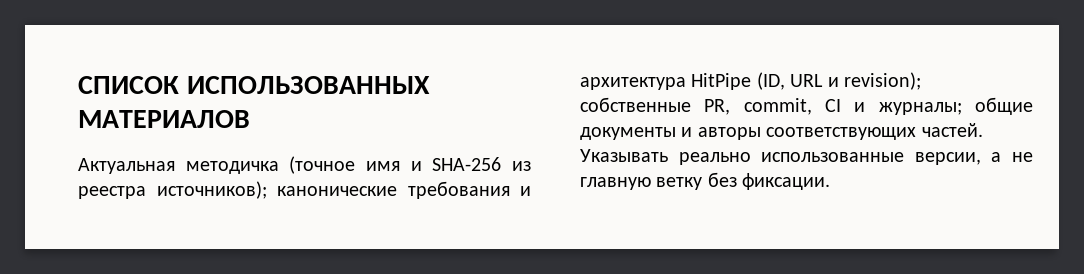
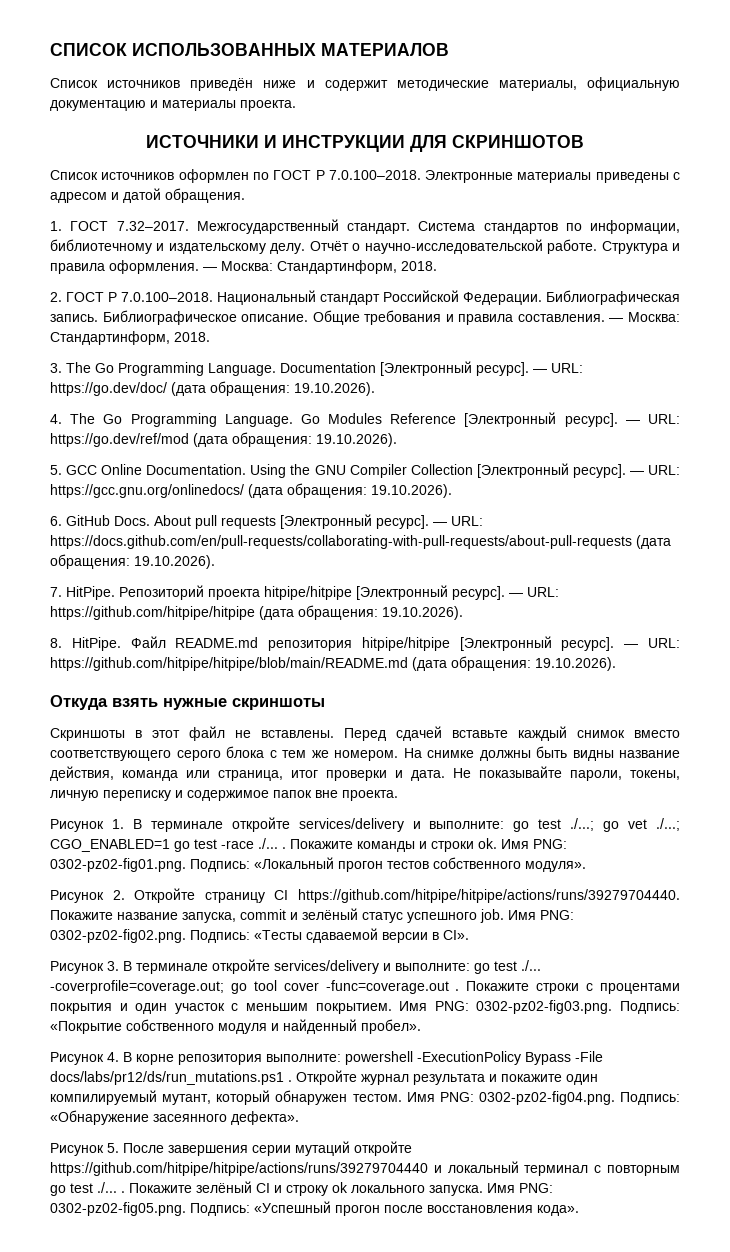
- Актуальная методичка (точное имя и SHA-256 из реестра источников); канонические требования и архитектура HitPipe (ID, URL и revision); собственные PR, commit, CI и журналы; общие документы и авторы соответствующих частей. Указывать реально использованные версии, а не главную ветку без фиксации.
+ Список источников приведён ниже и содержит методические материалы, официальную документацию и материалы проекта.
+ ИСТОЧНИКИ И ИНСТРУКЦИИ ДЛЯ СКРИНШОТОВ
+ Список источников оформлен по ГОСТ Р 7.0.100–2018. Электронные материалы приведены с адресом и датой обращения.
+ 1. ГОСТ 7.32–2017. Межгосударственный стандарт. Система стандартов по информации, библиотечному и издательскому делу. Отчёт о научно-исследовательской работе. Структура и правила оформления. — Москва: Стандартинформ, 2018.
+ 2. ГОСТ Р 7.0.100–2018. Национальный стандарт Российской Федерации. Библиографическая запись. Библиографическое описание. Общие требования и правила составления. — Москва: Стандартинформ, 2018.
+ 3. The Go Programming Language. Documentation [Электронный ресурс]. — URL: https://go.dev/doc/ (дата обращения: 19.10.2026).
+ 4. The Go Programming Language. Go Modules Reference [Электронный ресурс]. — URL: https://go.dev/ref/mod (дата обращения: 19.10.2026).
+ 5. GCC Online Documentation. Using the GNU Compiler Collection [Электронный ресурс]. — URL: https://gcc.gnu.org/onlinedocs/ (дата обращения: 19.10.2026).
+ 6. GitHub Docs. About pull requests [Электронный ресурс]. — URL: https://docs.github.com/en/pull-requests/collaborating-with-pull-requests/about-pull-requests (дата обращения: 19.10.2026).
+ 7. HitPipe. Репозиторий проекта hitpipe/hitpipe [Электронный ресурс]. — URL: https://github.com/hitpipe/hitpipe (дата обращения: 19.10.2026).
+ 8. HitPipe. Файл README.md репозитория hitpipe/hitpipe [Электронный ресурс]. — URL: https://github.com/hitpipe/hitpipe/blob/main/README.md (дата обращения: 19.10.2026).
+ Откуда взять нужные скриншоты
+ Скриншоты в этот файл не вставлены. Перед сдачей вставьте каждый снимок вместо соответствующего серого блока с тем же номером. На снимке должны быть видны название действия, команда или страница, итог проверки и дата. Не показывайте пароли, токены, личную переписку и содержимое папок вне проекта.
+ Рисунок 1. В терминале откройте services/delivery и выполните: go test ./...; go vet ./...; CGO_ENABLED=1 go test -race ./... . Покажите команды и строки ok. Имя PNG: 0302-pz02-fig01.png. Подпись: «Локальный прогон тестов собственного модуля».
+ Рисунок 2. Откройте страницу CI https://github.com/hitpipe/hitpipe/actions/runs/39279704440. Покажите название запуска, commit и зелёный статус успешного job. Имя PNG: 0302-pz02-fig02.png. Подпись: «Тесты сдаваемой версии в CI».
+ Рисунок 3. В терминале откройте services/delivery и выполните: go test ./... -coverprofile=coverage.out; go tool cover -func=coverage.out . Покажите строки с процентами покрытия и один участок с меньшим покрытием. Имя PNG: 0302-pz02-fig03.png. Подпись: «Покрытие собственного модуля и найденный пробел».
+ Рисунок 4. В корне репозитория выполните: powershell -ExecutionPolicy Bypass -File docs/labs/pr12/ds/run_mutations.ps1 . Откройте журнал результата и покажите один компилируемый мутант, который обнаружен тестом. Имя PNG: 0302-pz02-fig04.png. Подпись: «Обнаружение засеянного дефекта».
+ Рисунок 5. После завершения серии мутаций откройте https://github.com/hitpipe/hitpipe/actions/runs/39279704440 и локальный терминал с повторным go test ./... . Покажите зелёный CI и строку ok локального запуска. Имя PNG: 0302-pz02-fig05.png. Подпись: «Успешный прогон после восстановления кода».

